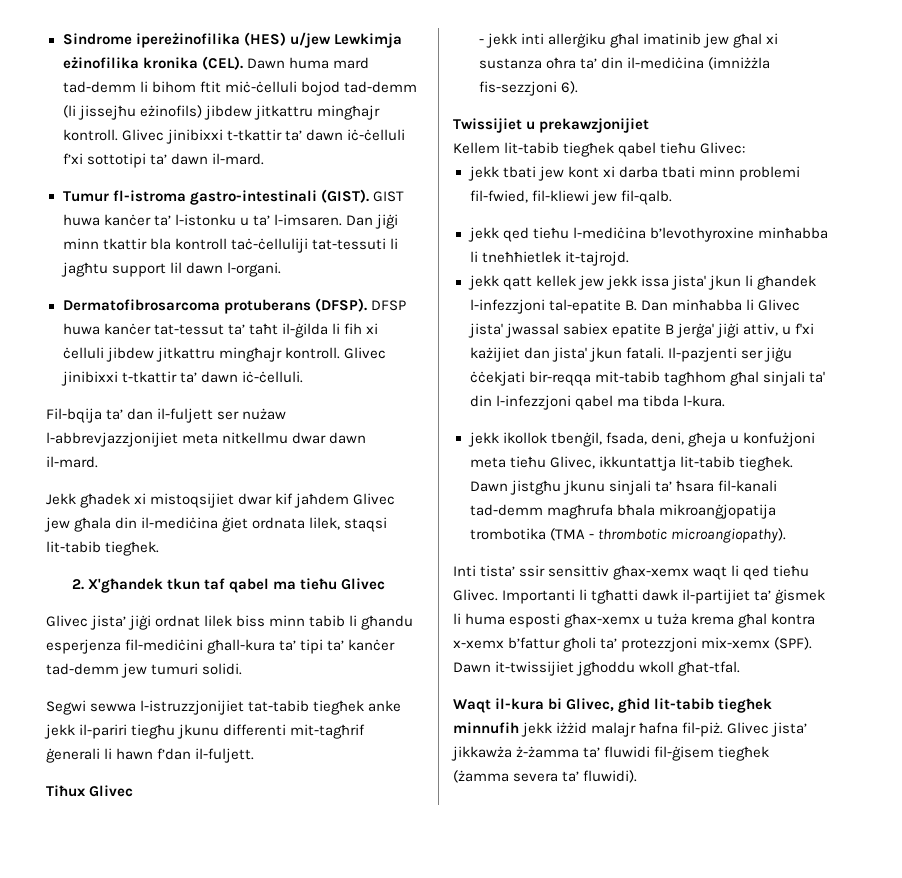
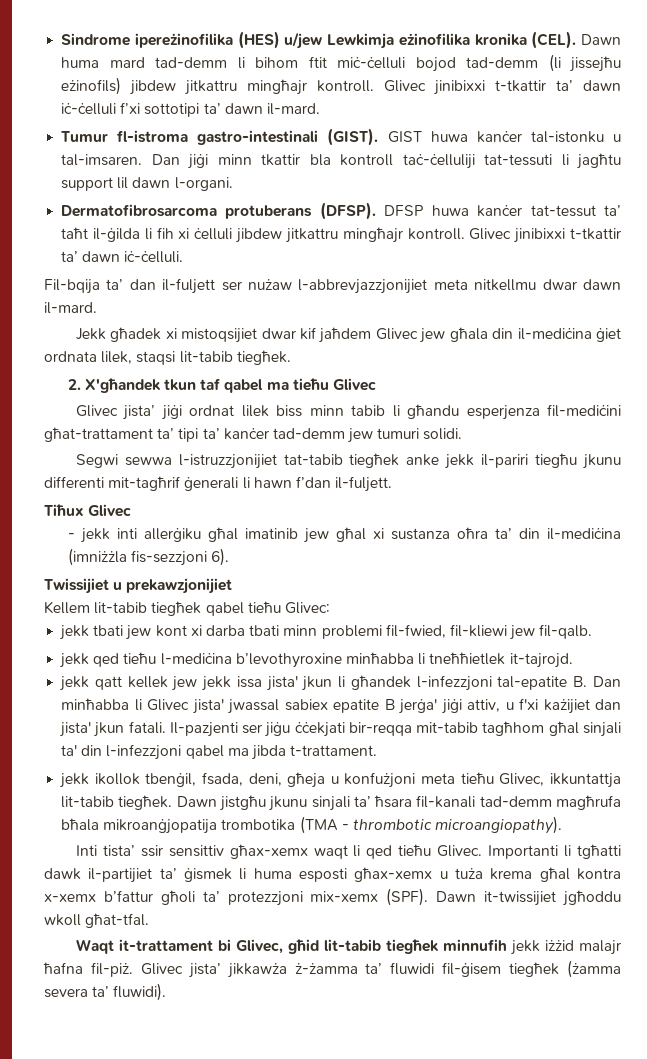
- GIST huwa kanċer ta’ l-istonku u ta’ l-imsaren.
+ GIST huwa kanċer tal-istonku u tal-imsaren.
- Glivec jista’ jiġi ordnat lilek biss minn tabib li għandu esperjenza fil-mediċini għall-kura ta’ tipi ta’ kanċer tad-demm jew tumuri solidi.
+ Glivec jista’ jiġi ordnat lilek biss minn tabib li għandu esperjenza fil-mediċini għat-trattament ta’ tipi ta’ kanċer tad-demm jew tumuri solidi.
- Il-pazjenti ser jiġu ċċekjati bir-reqqa mit-tabib tagħhom għal sinjali ta' din l-infezzjoni qabel ma tibda l-kura.
+ Il-pazjenti ser jiġu ċċekjati bir-reqqa mit-tabib tagħhom għal sinjali ta' din l-infezzjoni qabel ma jibda t-trattament.
- Waqt il-kura bi Glivec, għid lit-tabib tiegħek minnufih jekk iżżid malajr ħafna fil-piż.
+ Waqt it-trattament bi Glivec, għid lit-tabib tiegħek minnufih jekk iżżid malajr ħafna fil-piż.

